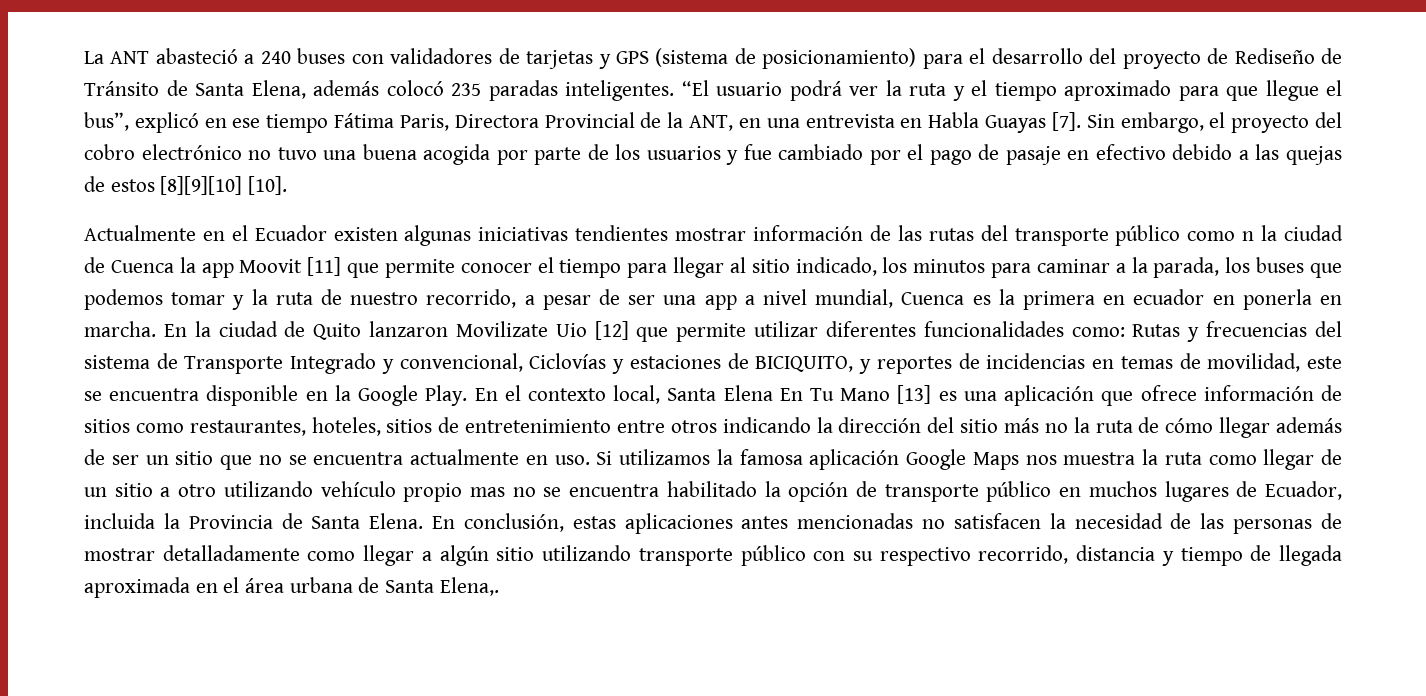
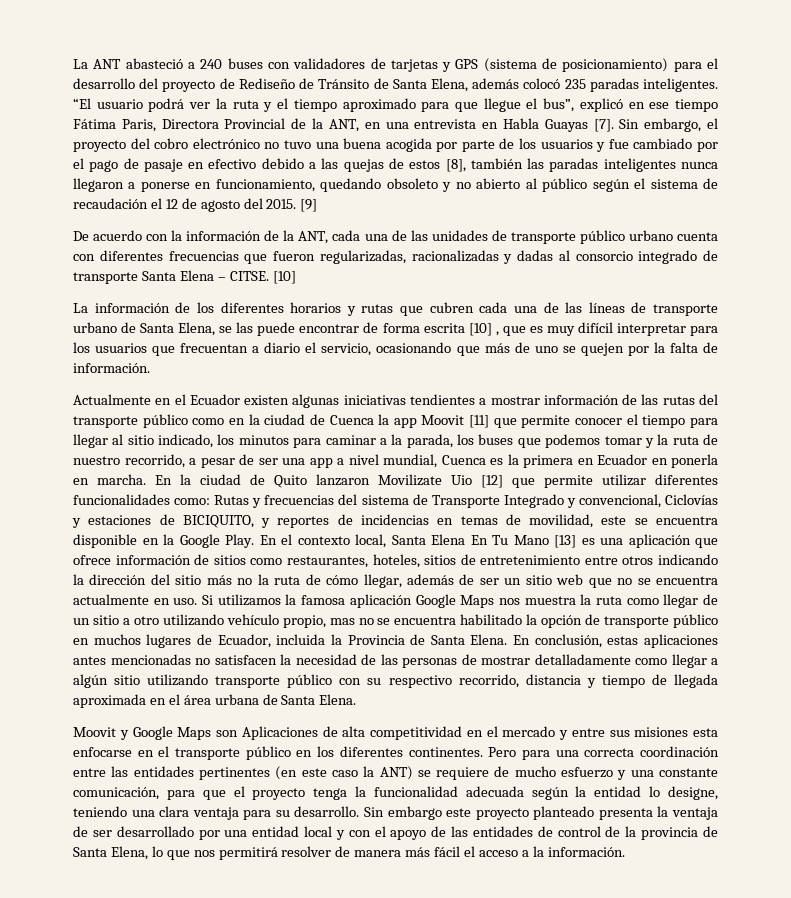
- Sin embargo, el proyecto del cobro electrónico no tuvo una buena acogida por parte de los usuarios y fue cambiado por el pago de pasaje en efectivo debido a las quejas de estos [8][9][10] [10].
+ Sin embargo, el proyecto del cobro electrónico no tuvo una buena acogida por parte de los usuarios y fue cambiado por el pago de pasaje en efectivo debido a las quejas de estos [8], también las paradas inteligentes nunca llegaron a ponerse en funcionamiento, quedando obsoleto y no abierto al público según el sistema de recaudación el 12 de agosto del 2015. [9]
+ De acuerdo con la información de la ANT, cada una de las unidades de transporte público urbano cuenta con diferentes frecuencias que fueron regularizadas, racionalizadas y dadas al consorcio integrado de transporte Santa Elena – CITSE. [10]
+ La información de los diferentes horarios y rutas que cubren cada una de las líneas de transporte urbano de Santa Elena, se las puede encontrar de forma escrita [10] , que es muy difícil interpretar para los usuarios que frecuentan a diario el servicio, ocasionando que más de uno se quejen por la falta de información.
- Actualmente en el Ecuador existen algunas iniciativas tendientes mostrar información de las rutas del transporte público como n la ciudad de Cuenca la app Moovit [11] que permite conocer el tiempo para llegar al sitio indicado, los minutos para caminar a la parada, los buses que podemos tomar y la ruta de nuestro recorrido, a pesar de ser una app a nivel mundial, Cuenca es la primera en ecuador en ponerla en marcha.
+ Actualmente en el Ecuador existen algunas iniciativas tendientes a mostrar información de las rutas del transporte público como en la ciudad de Cuenca la app Moovit [11] que permite conocer el tiempo para llegar al sitio indicado, los minutos para caminar a la parada, los buses que podemos tomar y la ruta de nuestro recorrido, a pesar de ser una app a nivel mundial, Cuenca es la primera en Ecuador en ponerla en marcha.
- En el contexto local, Santa Elena En Tu Mano [13] es una aplicación que ofrece información de sitios como restaurantes, hoteles, sitios de entretenimiento entre otros indicando la dirección del sitio más no la ruta de cómo llegar además de ser un sitio que no se encuentra actualmente en uso.
+ En el contexto local, Santa Elena En Tu Mano [13] es una aplicación que ofrece información de sitios como restaurantes, hoteles, sitios de entretenimiento entre otros indicando la dirección del sitio más no la ruta de cómo llegar, además de ser un sitio web que no se encuentra actualmente en uso.
- Si utilizamos la famosa aplicación Google Maps nos muestra la ruta como llegar de un sitio a otro utilizando vehículo propio mas no se encuentra habilitado la opción de transporte público en muchos lugares de Ecuador, incluida la Provincia de Santa Elena.
+ Si utilizamos la famosa aplicación Google Maps nos muestra la ruta como llegar de un sitio a otro utilizando vehículo propio, mas no se encuentra habilitado la opción de transporte público en muchos lugares de Ecuador, incluida la Provincia de Santa Elena.
- En conclusión, estas aplicaciones antes mencionadas no satisfacen la necesidad de las personas de mostrar detalladamente como llegar a algún sitio utilizando transporte público con su respectivo recorrido, distancia y tiempo de llegada aproximada en el área urbana de Santa Elena,.
+ En conclusión, estas aplicaciones antes mencionadas no satisfacen la necesidad de las personas de mostrar detalladamente como llegar a algún sitio utilizando transporte público con su respectivo recorrido, distancia y tiempo de llegada aproximada en el área urbana de Santa Elena.
+ Moovit y Google Maps son Aplicaciones de alta competitividad en el mercado y entre sus misiones esta enfocarse en el transporte público en los diferentes continentes. Pero para una correcta coordinación entre las entidades pertinentes (en este caso la ANT) se requiere de mucho esfuerzo y una constante comunicación, para que el proyecto tenga la funcionalidad adecuada según la entidad lo designe, teniendo una clara ventaja para su desarrollo. Sin embargo este proyecto planteado presenta la ventaja de ser desarrollado por una entidad local y con el apoyo de las entidades de control de la provincia de Santa Elena, lo que nos permitirá resolver de manera más fácil el acceso a la información.

